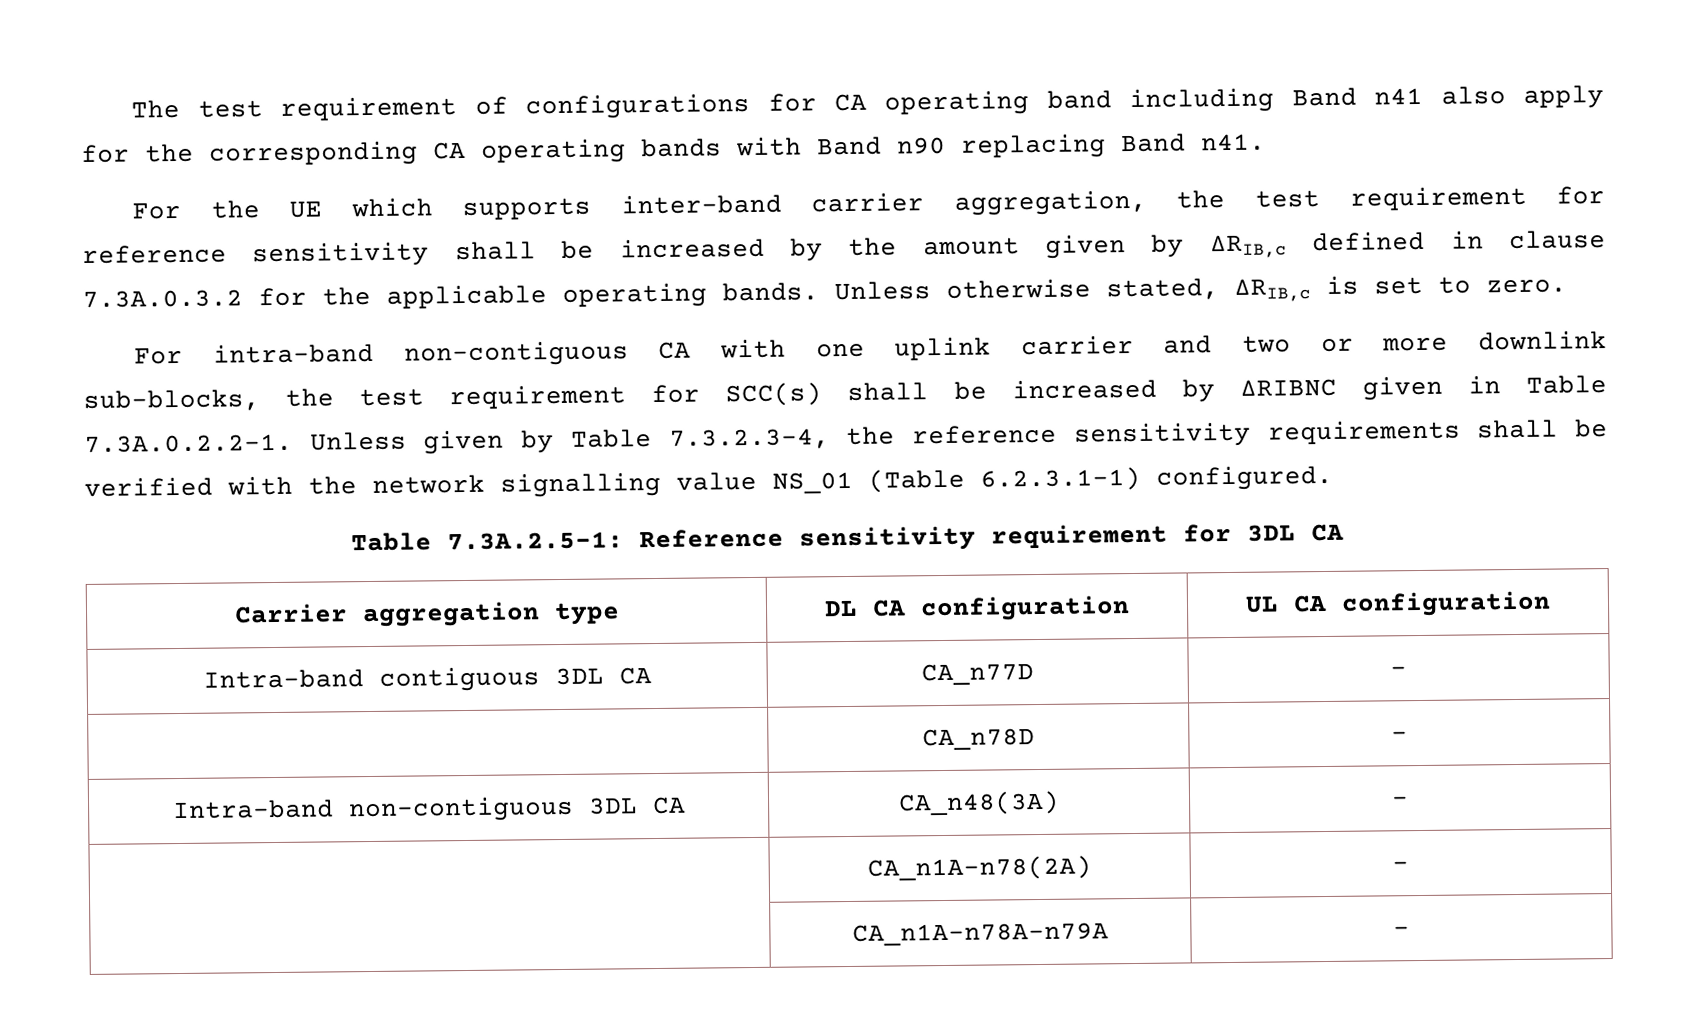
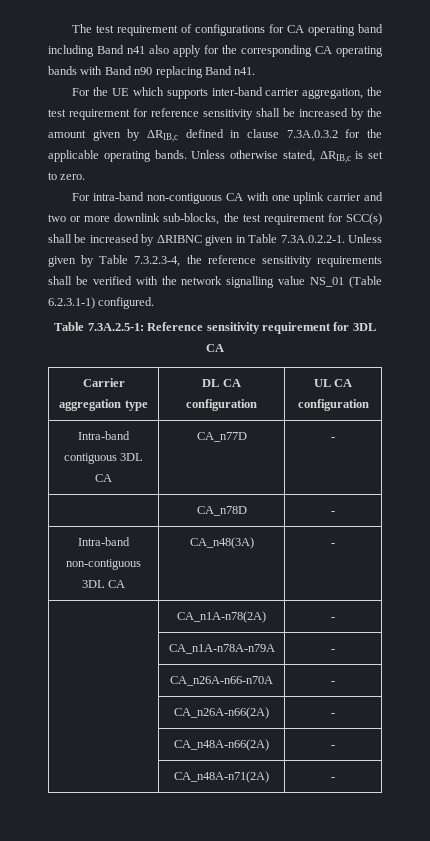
+ | CA_n26A-n66-n70A | -
+ | CA_n26A-n66(2A) | -
+ | CA_n48A-n66(2A) | -
+ | CA_n48A-n71(2A) | -

